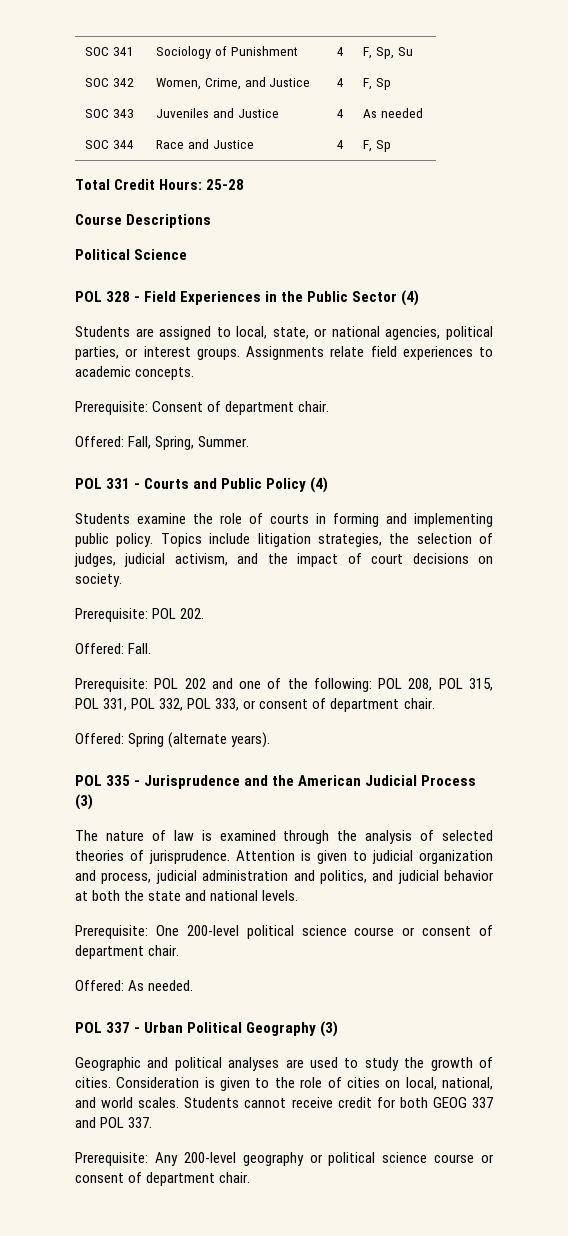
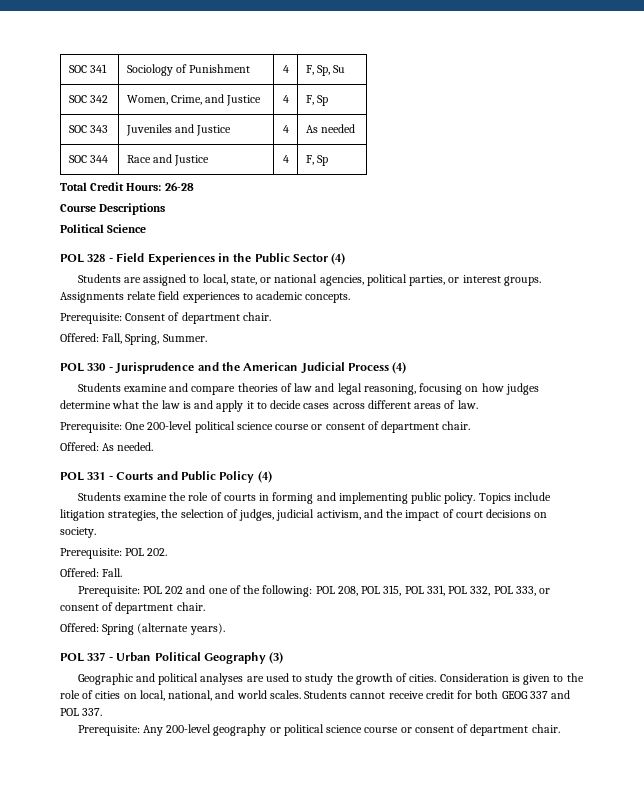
- Total Credit Hours: 25-28
+ Total Credit Hours: 26-28
+ POL 330 - Jurisprudence and the American Judicial Process (4)
+ Students examine and compare theories of law and legal reasoning, focusing on how judges determine what the law is and apply it to decide cases across different areas of law.
+ Prerequisite: One 200-level political science course or consent of department chair.
+ Offered: As needed.
- POL 335 - Jurisprudence and the American Judicial Process (3)
- The nature of law is examined through the analysis of selected theories of jurisprudence. Attention is given to judicial organization and process, judicial administration and politics, and judicial behavior at both the state and national levels.
- Prerequisite: One 200-level political science course or consent of department chair.
- Offered: As needed.

